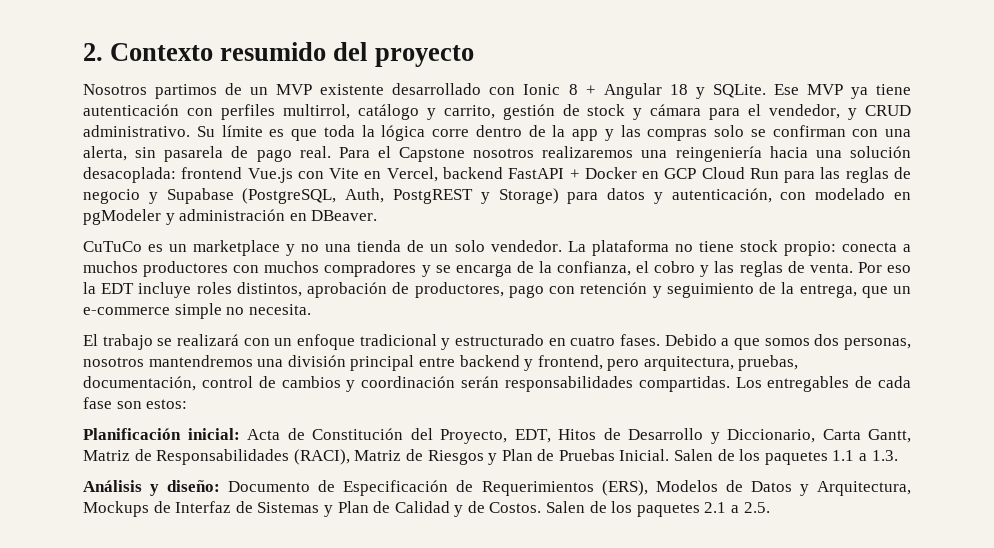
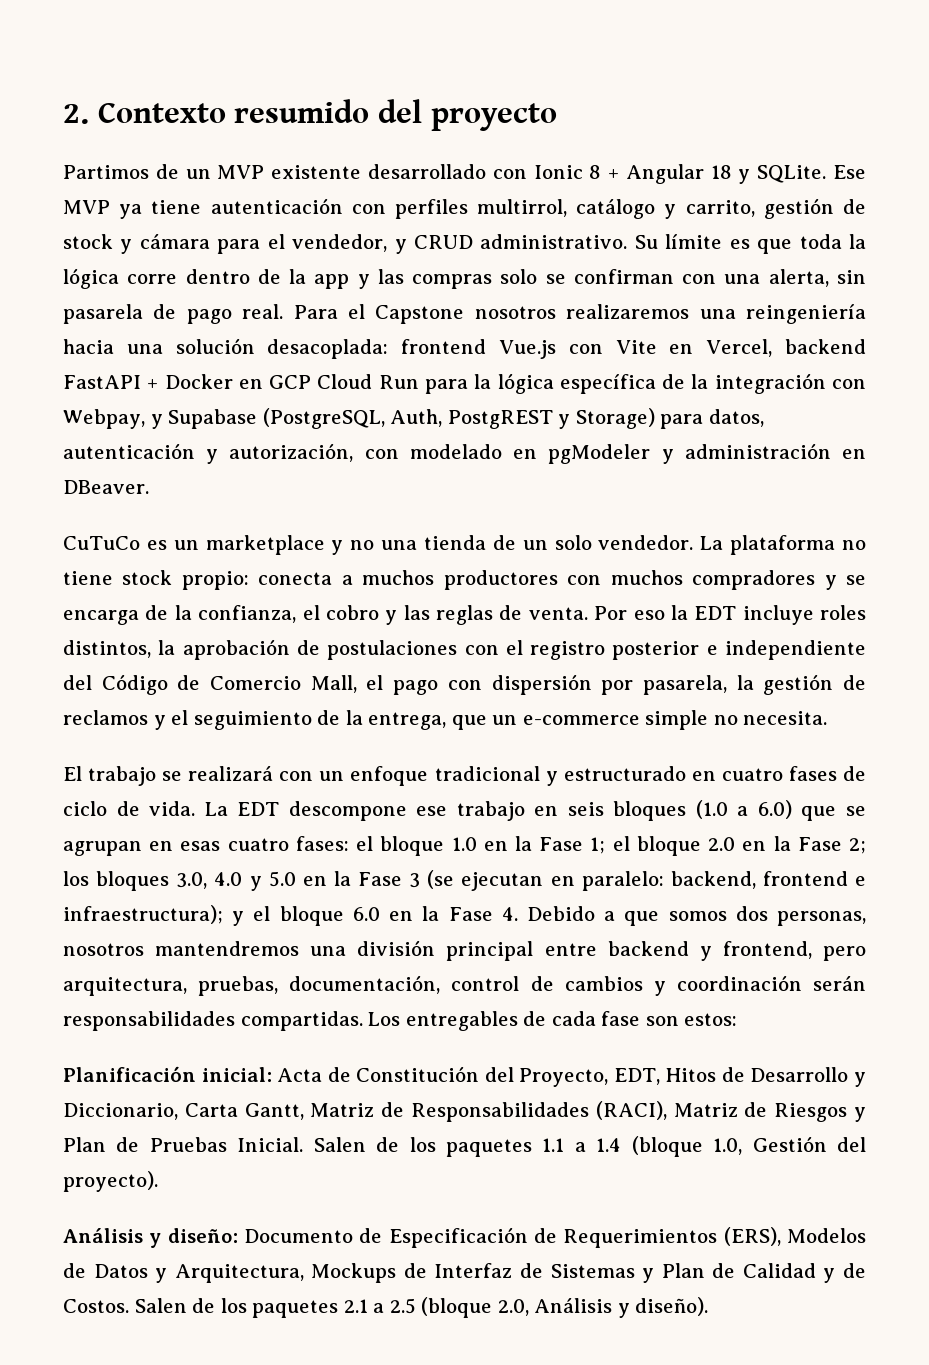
- Nosotros partimos de un MVP existente desarrollado con Ionic 8 + Angular 18 y SQLite.
+ Partimos de un MVP existente desarrollado con Ionic 8 + Angular 18 y SQLite.
- Para el Capstone nosotros realizaremos una reingeniería hacia una solución desacoplada: frontend Vue.js con Vite en Vercel, backend FastAPI + Docker en GCP Cloud Run para las reglas de negocio y Supabase (PostgreSQL, Auth, PostgREST y Storage) para datos y autenticación, con modelado en pgModeler y administración en DBeaver.
+ Para el Capstone nosotros realizaremos una reingeniería hacia una solución desacoplada: frontend Vue.js con Vite en Vercel, backend FastAPI + Docker en GCP Cloud Run para la lógica específica de la integración con Webpay, y Supabase (PostgreSQL, Auth, PostgREST y Storage) para datos, autenticación y autorización, con modelado en pgModeler y administración en DBeaver.
- Por eso la EDT incluye roles distintos, aprobación de productores, pago con retención y seguimiento de la entrega, que un e-commerce simple no necesita.
+ Por eso la EDT incluye roles distintos, la aprobación de postulaciones con el registro posterior e independiente del Código de Comercio Mall, el pago con dispersión por pasarela, la gestión de reclamos y el seguimiento de la entrega, que un e-commerce simple no necesita.
- El trabajo se realizará con un enfoque tradicional y estructurado en cuatro fases. Debido a que somos dos personas, nosotros mantendremos una división principal entre backend y frontend, pero arquitectura, pruebas, documentación, control de cambios y coordinación serán responsabilidades compartidas.
+ El trabajo se realizará con un enfoque tradicional y estructurado en cuatro fases de ciclo de vida. La EDT descompone ese trabajo en seis bloques (1.0 a 6.0) que se agrupan en esas cuatro fases: el bloque 1.0 en la Fase 1; el bloque 2.0 en la Fase 2; los bloques 3.0, 4.0 y 5.0 en la Fase 3 (se ejecutan en paralelo: backend, frontend e infraestructura); y el bloque 6.0 en la Fase 4. Debido a que somos dos personas, nosotros mantendremos una división principal entre backend y frontend, pero arquitectura, pruebas, documentación, control de cambios y coordinación serán responsabilidades compartidas.
- Salen de los paquetes 1.1 a 1.3.
+ Salen de los paquetes 1.1 a 1.4 (bloque 1.0, Gestión del proyecto).
- Salen de los paquetes 2.1 a 2.5.
+ Salen de los paquetes 2.1 a 2.5 (bloque 2.0, Análisis y diseño).

